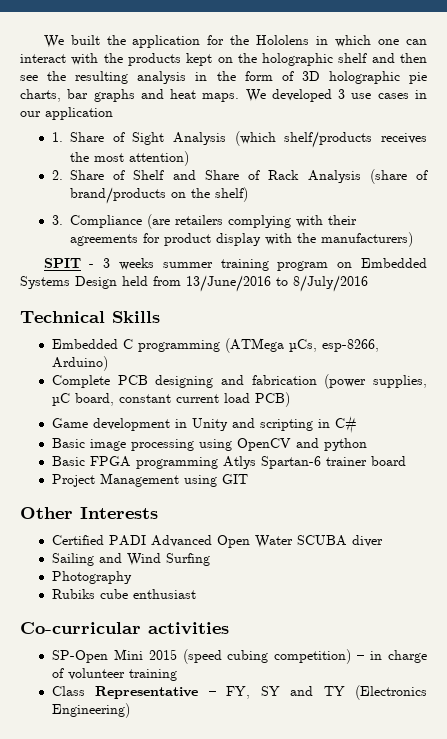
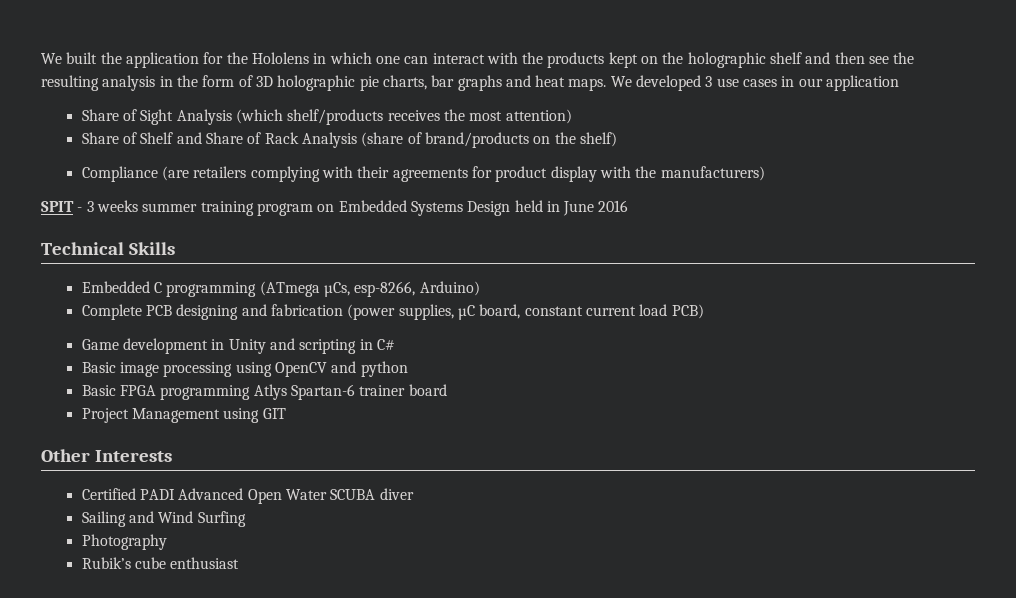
- 1. Share of Sight Analysis (which shelf/products receives the most attention)
+ Share of Sight Analysis (which shelf/products receives the most attention)
- 2. Share of Shelf and Share of Rack Analysis (share of brand/products on the shelf)
+ Share of Shelf and Share of Rack Analysis (share of brand/products on the shelf)
- 3. Compliance (are retailers complying with their agreements for product display with the manufacturers)
+ Compliance (are retailers complying with their agreements for product display with the manufacturers)
- SPIT - 3 weeks summer training program on Embedded Systems Design held from 13/June/2016 to 8/July/2016
+ SPIT - 3 weeks summer training program on Embedded Systems Design held in June 2016
- Embedded C programming (ATMega µCs, esp-8266, Arduino)
+ Embedded C programming (ATmega µCs, esp-8266, Arduino)
- Rubiks cube enthusiast
+ Rubik’s cube enthusiast
- Co-curricular activities
- SP-Open Mini 2015 (speed cubing competition) – in charge of volunteer training
- Class Representative – FY, SY and TY (Electronics Engineering)

